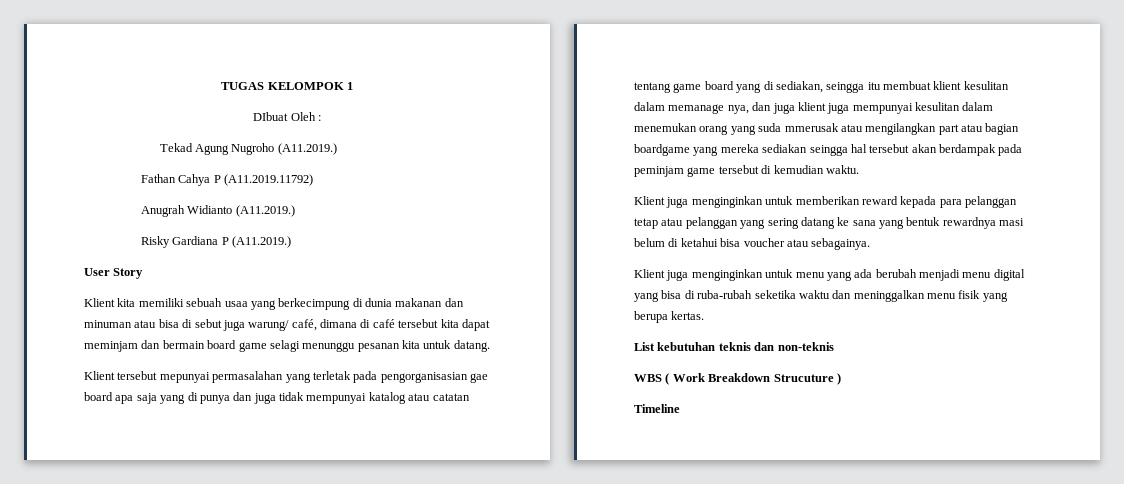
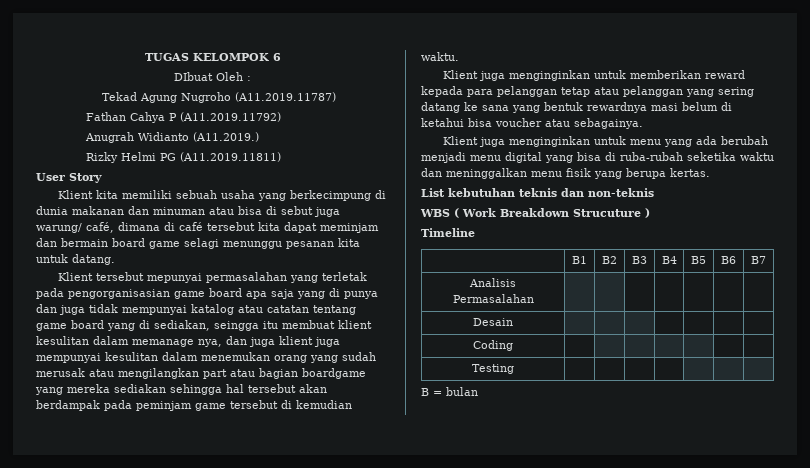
- TUGAS KELOMPOK 1
+ TUGAS KELOMPOK 6
- Tekad Agung Nugroho (A11.2019.)
+ Tekad Agung Nugroho (A11.2019.11787)
- Risky Gardiana P (A11.2019.)
+ Rizky Helmi PG (A11.2019.11811)
- Klient kita memiliki sebuah usaa yang berkecimpung di dunia makanan dan minuman atau bisa di sebut juga warung/ café, dimana di café tersebut kita dapat meminjam dan bermain board game selagi menunggu pesanan kita untuk datang.
+ Klient kita memiliki sebuah usaha yang berkecimpung di dunia makanan dan minuman atau bisa di sebut juga warung/ café, dimana di café tersebut kita dapat meminjam dan bermain board game selagi menunggu pesanan kita untuk datang.
- Klient tersebut mepunyai permasalahan yang terletak pada pengorganisasian gae board apa saja yang di punya dan juga tidak mempunyai katalog atau catatan tentang game board yang di sediakan, seingga itu membuat klient kesulitan dalam memanage nya, dan juga klient juga mempunyai kesulitan dalam menemukan orang yang suda mmerusak atau mengilangkan part atau bagian boardgame yang mereka sediakan seingga hal tersebut akan berdampak pada peminjam game tersebut di kemudian waktu.
+ Klient tersebut mepunyai permasalahan yang terletak pada pengorganisasian game board apa saja yang di punya dan juga tidak mempunyai katalog atau catatan tentang game board yang di sediakan, seingga itu membuat klient kesulitan dalam memanage nya, dan juga klient juga mempunyai kesulitan dalam menemukan orang yang sudah merusak atau mengilangkan part atau bagian boardgame yang mereka sediakan sehingga hal tersebut akan berdampak pada peminjam game tersebut di kemudian waktu.
+ | B1 | B2 | B3 | B4 | B5 | B6 | B7
+ Analisis Permasalahan | | | | | | |
+ Desain | | | | | | |
+ Coding | | | | | | |
+ Testing | | | | | | |
+ B = bulan

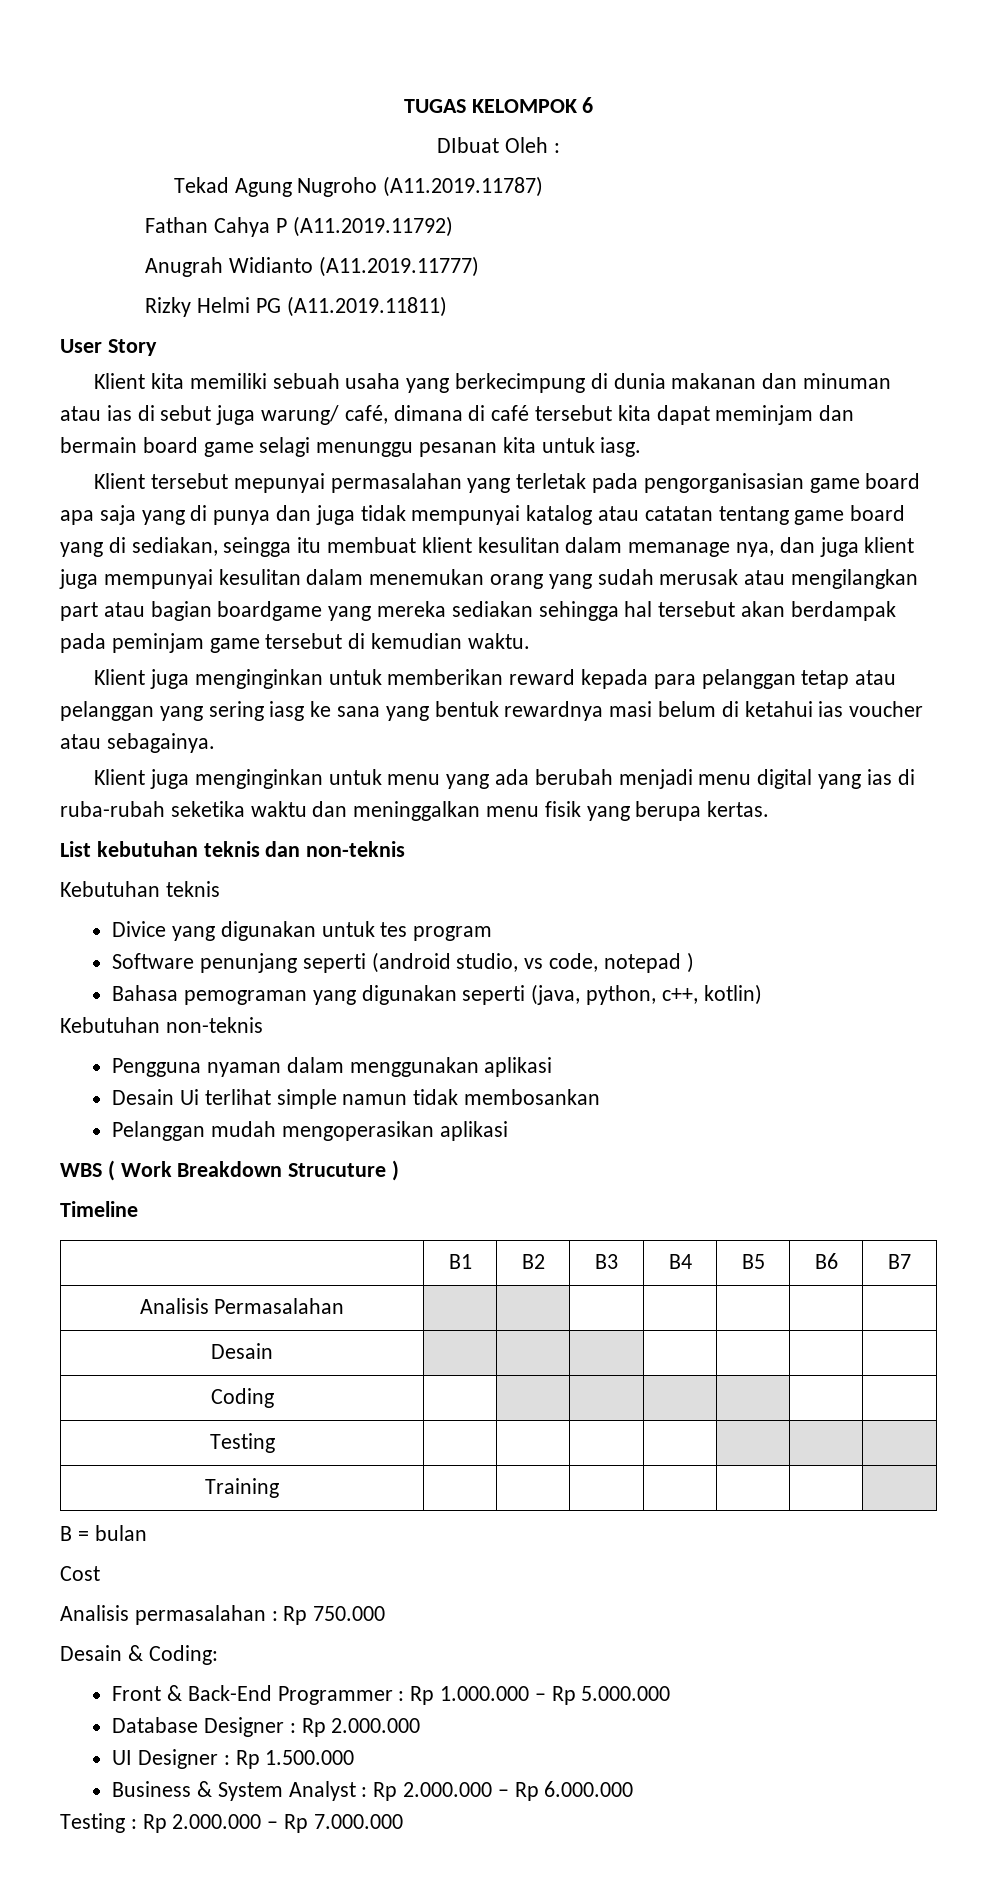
- Anugrah Widianto (A11.2019.)
+ Anugrah Widianto (A11.2019.11777)
- Klient kita memiliki sebuah usaha yang berkecimpung di dunia makanan dan minuman atau bisa di sebut juga warung/ café, dimana di café tersebut kita dapat meminjam dan bermain board game selagi menunggu pesanan kita untuk datang.
+ Klient kita memiliki sebuah usaha yang berkecimpung di dunia makanan dan minuman atau ias di sebut juga warung/ café, dimana di café tersebut kita dapat meminjam dan bermain board game selagi menunggu pesanan kita untuk iasg.
- Klient juga menginginkan untuk memberikan reward kepada para pelanggan tetap atau pelanggan yang sering datang ke sana yang bentuk rewardnya masi belum di ketahui bisa voucher atau sebagainya.
+ Klient juga menginginkan untuk memberikan reward kepada para pelanggan tetap atau pelanggan yang sering iasg ke sana yang bentuk rewardnya masi belum di ketahui ias voucher atau sebagainya.
- Klient juga menginginkan untuk menu yang ada berubah menjadi menu digital yang bisa di ruba-rubah seketika waktu dan meninggalkan menu fisik yang berupa kertas.
+ Klient juga menginginkan untuk menu yang ada berubah menjadi menu digital yang ias di ruba-rubah seketika waktu dan meninggalkan menu fisik yang berupa kertas.
+ Kebutuhan teknis
+ Divice yang digunakan untuk tes program
+ Software penunjang seperti (android studio, vs code, notepad )
+ Bahasa pemograman yang digunakan seperti (java, python, c++, kotlin)
+ Kebutuhan non-teknis
+ Pengguna nyaman dalam menggunakan aplikasi
+ Desain Ui terlihat simple namun tidak membosankan
+ Pelanggan mudah mengoperasikan aplikasi
+ Training | | | | | | |
+ Cost
+ Analisis permasalahan : Rp 750.000
+ Desain & Coding:
+ Front & Back-End Programmer : Rp 1.000.000 – Rp 5.000.000
+ Database Designer : Rp 2.000.000
+ UI Designer : Rp 1.500.000
+ Business & System Analyst : Rp 2.000.000 – Rp 6.000.000
+ Testing : Rp 2.000.000 – Rp 7.000.000

